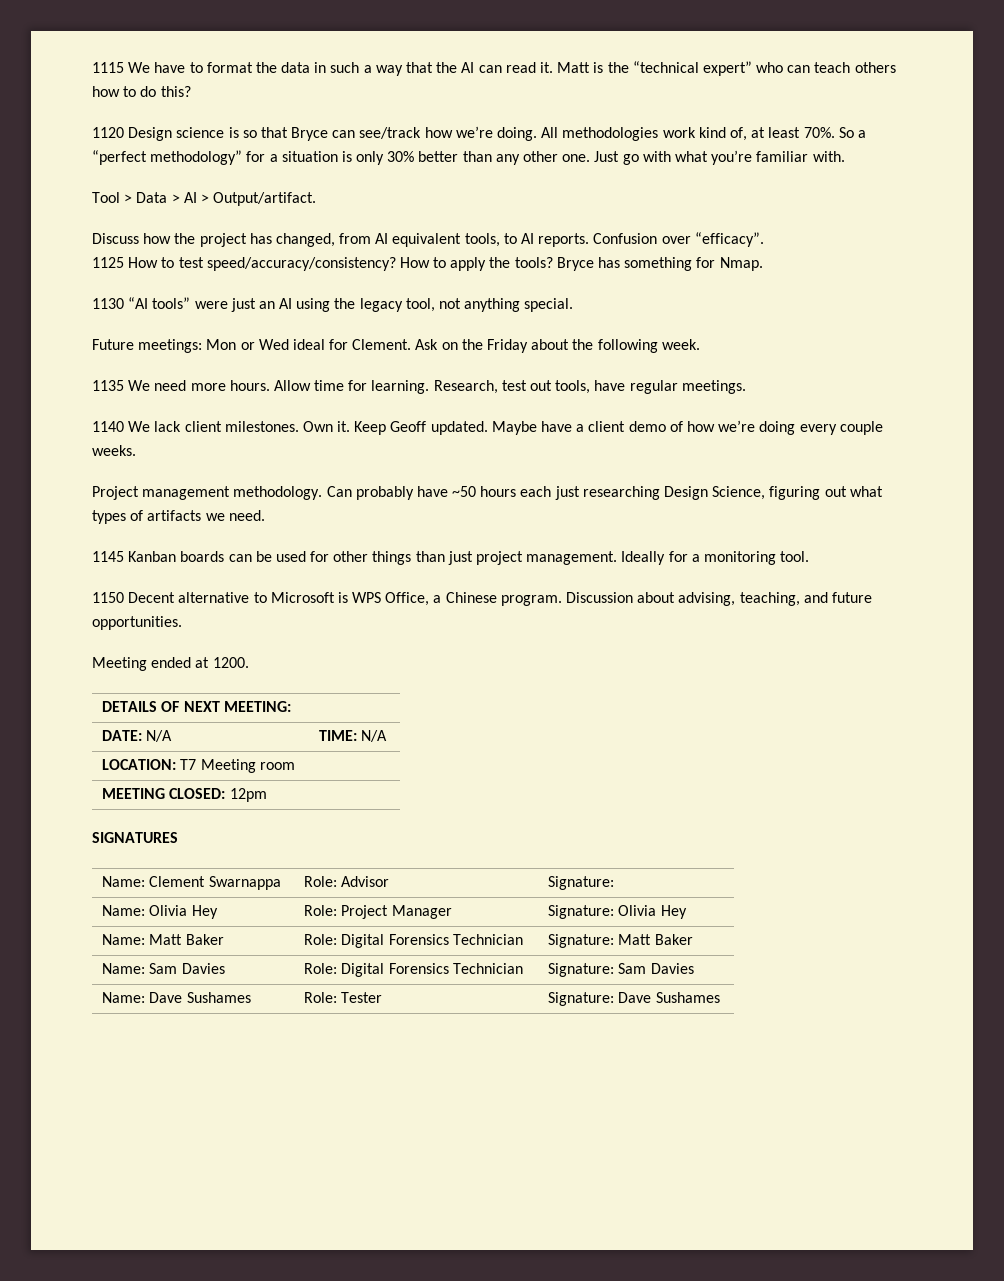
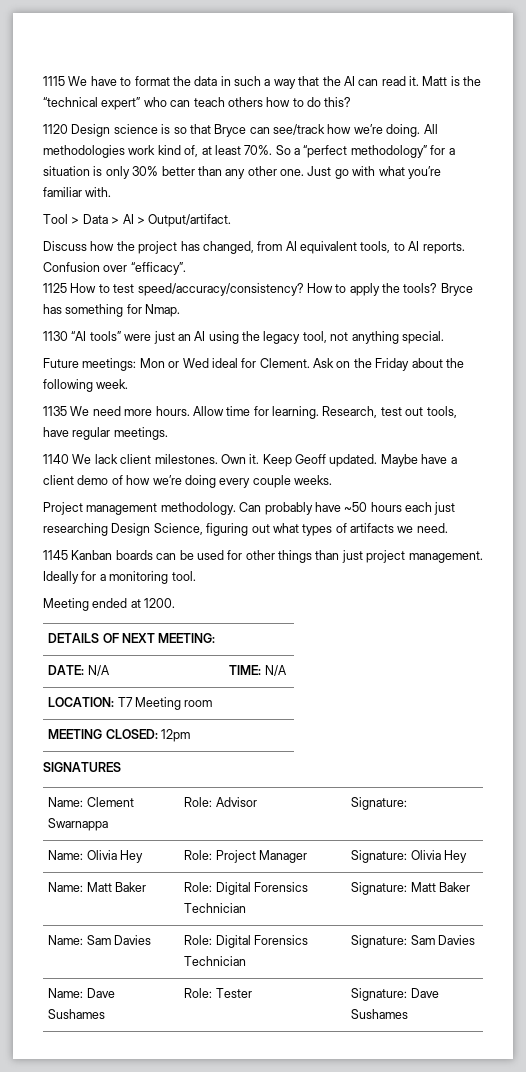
- 1150 Decent alternative to Microsoft is WPS Office, a Chinese program. Discussion about advising, teaching, and future opportunities.

